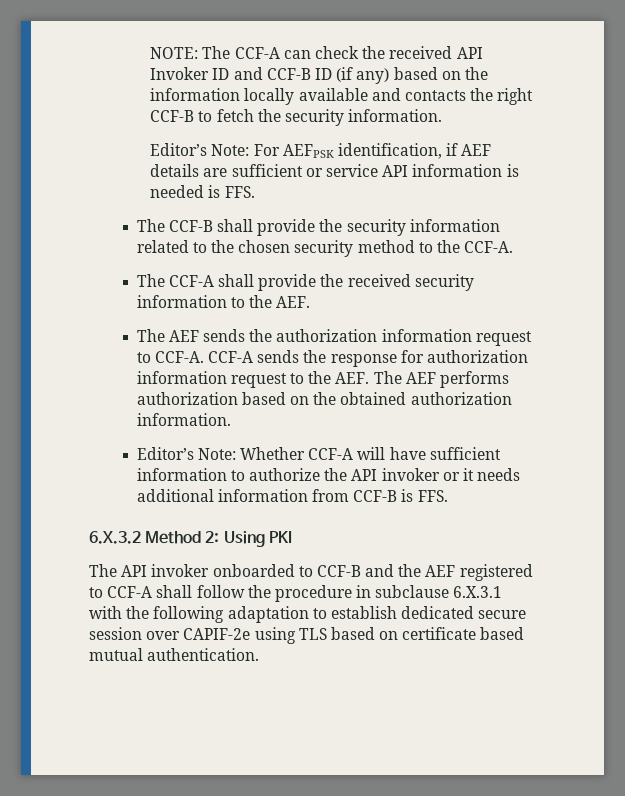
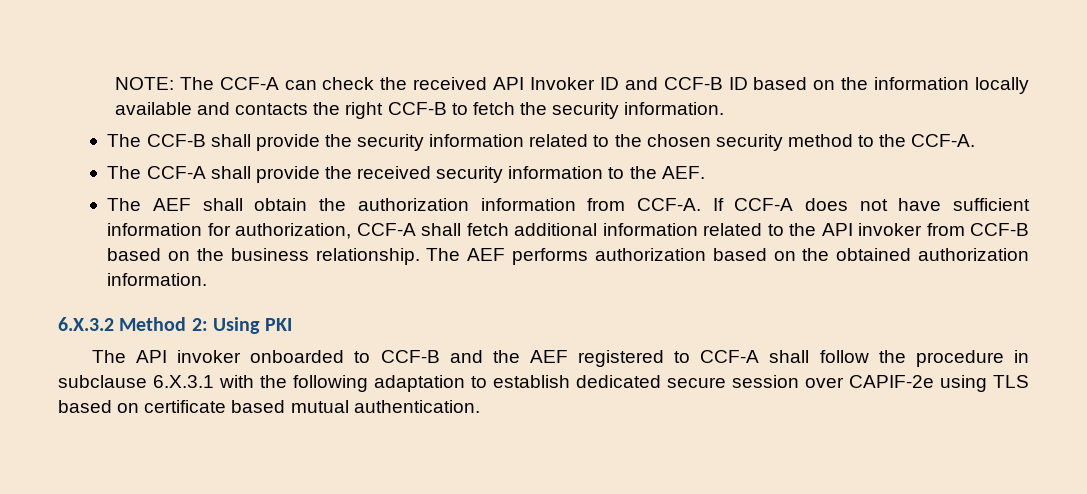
- NOTE: The CCF-A can check the received API Invoker ID and CCF-B ID (if any) based on the information locally available and contacts the right CCF-B to fetch the security information.
+ NOTE: The CCF-A can check the received API Invoker ID and CCF-B ID based on the information locally available and contacts the right CCF-B to fetch the security information.
- Editor’s Note: For AEFPSK identification, if AEF details are sufficient or service API information is needed is FFS.
- The AEF sends the authorization information request to CCF-A. CCF-A sends the response for authorization information request to the AEF. The AEF performs authorization based on the obtained authorization information.
+ The AEF shall obtain the authorization information from CCF-A. If CCF-A does not have sufficient information for authorization, CCF-A shall fetch additional information related to the API invoker from CCF-B based on the business relationship. The AEF performs authorization based on the obtained authorization information.
- Editor’s Note: Whether CCF-A will have sufficient information to authorize the API invoker or it needs additional information from CCF-B is FFS.

